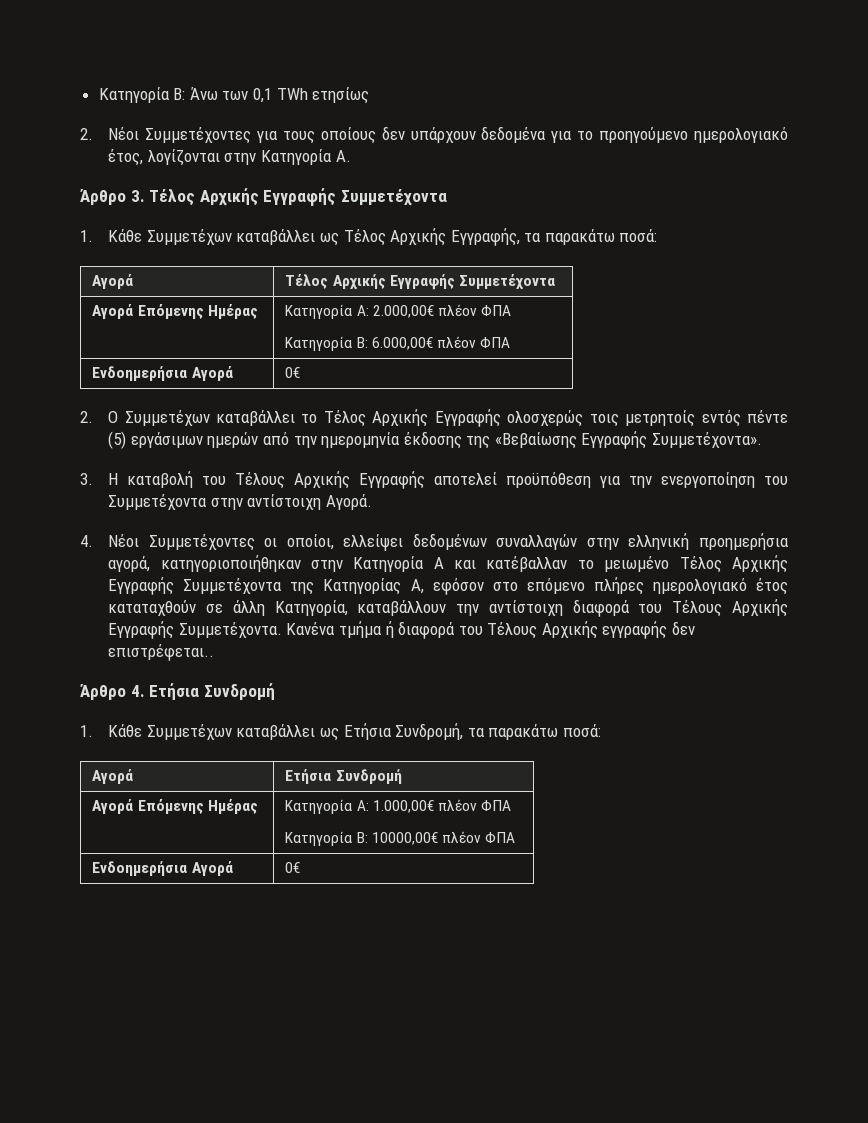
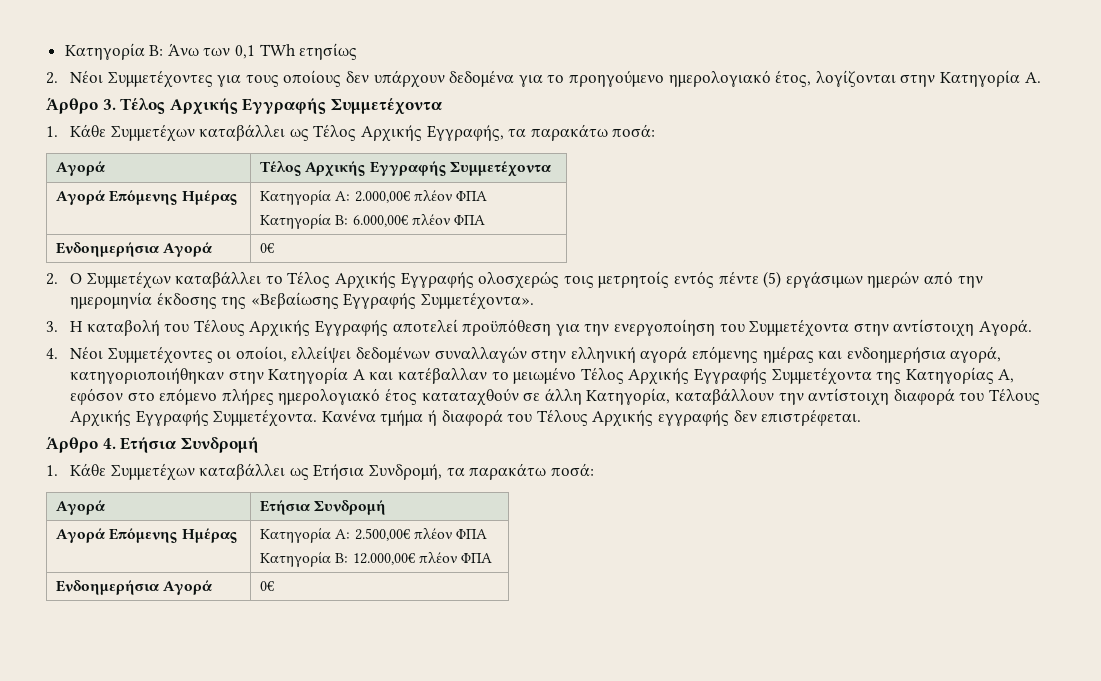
- 4. Νέοι Συμμετέχοντες οι οποίοι, ελλείψει δεδομένων συναλλαγών στην ελληνική προημερήσια αγορά, κατηγοριοποιήθηκαν στην Κατηγορία Α και κατέβαλλαν το μειωμένο Τέλος Αρχικής Εγγραφής Συμμετέχοντα της Κατηγορίας Α, εφόσον στο επόμενο πλήρες ημερολογιακό έτος καταταχθούν σε άλλη Κατηγορία, καταβάλλουν την αντίστοιχη διαφορά του Τέλους Αρχικής Εγγραφής Συμμετέχοντα.
+ 4. Νέοι Συμμετέχοντες οι οποίοι, ελλείψει δεδομένων συναλλαγών στην ελληνική αγορά επόμενης ημέρας και ενδοημερήσια αγορά, κατηγοριοποιήθηκαν στην Κατηγορία Α και κατέβαλλαν το μειωμένο Τέλος Αρχικής Εγγραφής Συμμετέχοντα της Κατηγορίας Α, εφόσον στο επόμενο πλήρες ημερολογιακό έτος καταταχθούν σε άλλη Κατηγορία, καταβάλλουν την αντίστοιχη διαφορά του Τέλους Αρχικής Εγγραφής Συμμετέχοντα.
- Κανένα τμήμα ή διαφορά του Τέλους Αρχικής εγγραφής δεν επιστρέφεται..
+ Κανένα τμήμα ή διαφορά του Τέλους Αρχικής εγγραφής δεν επιστρέφεται.
- Αγορά Επόμενης Ημέρας | Κατηγορία Α: 1.000,00€ πλέον ΦΠΑ
- Κατηγορία Β: 10000,00€ πλέον ΦΠΑ
+ Αγορά Επόμενης Ημέρας | Κατηγορία Α: 2.500,00€ πλέον ΦΠΑ
+ Κατηγορία Β: 12.000,00€ πλέον ΦΠΑ

